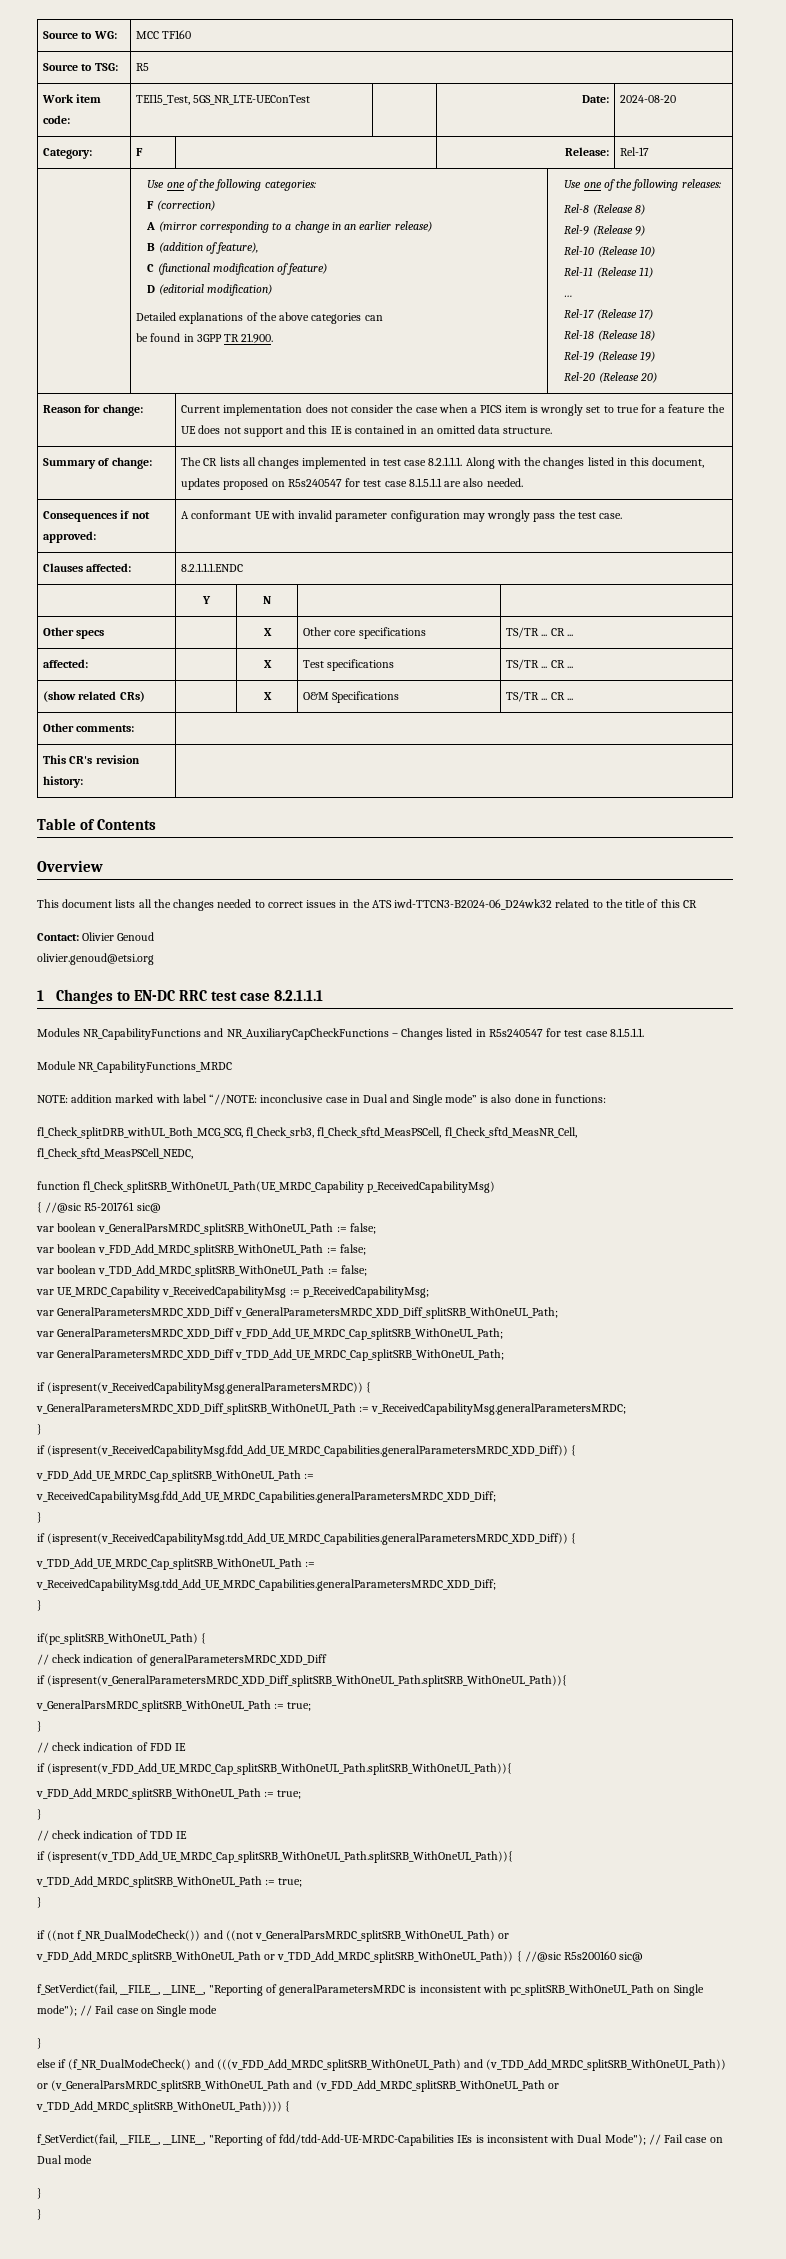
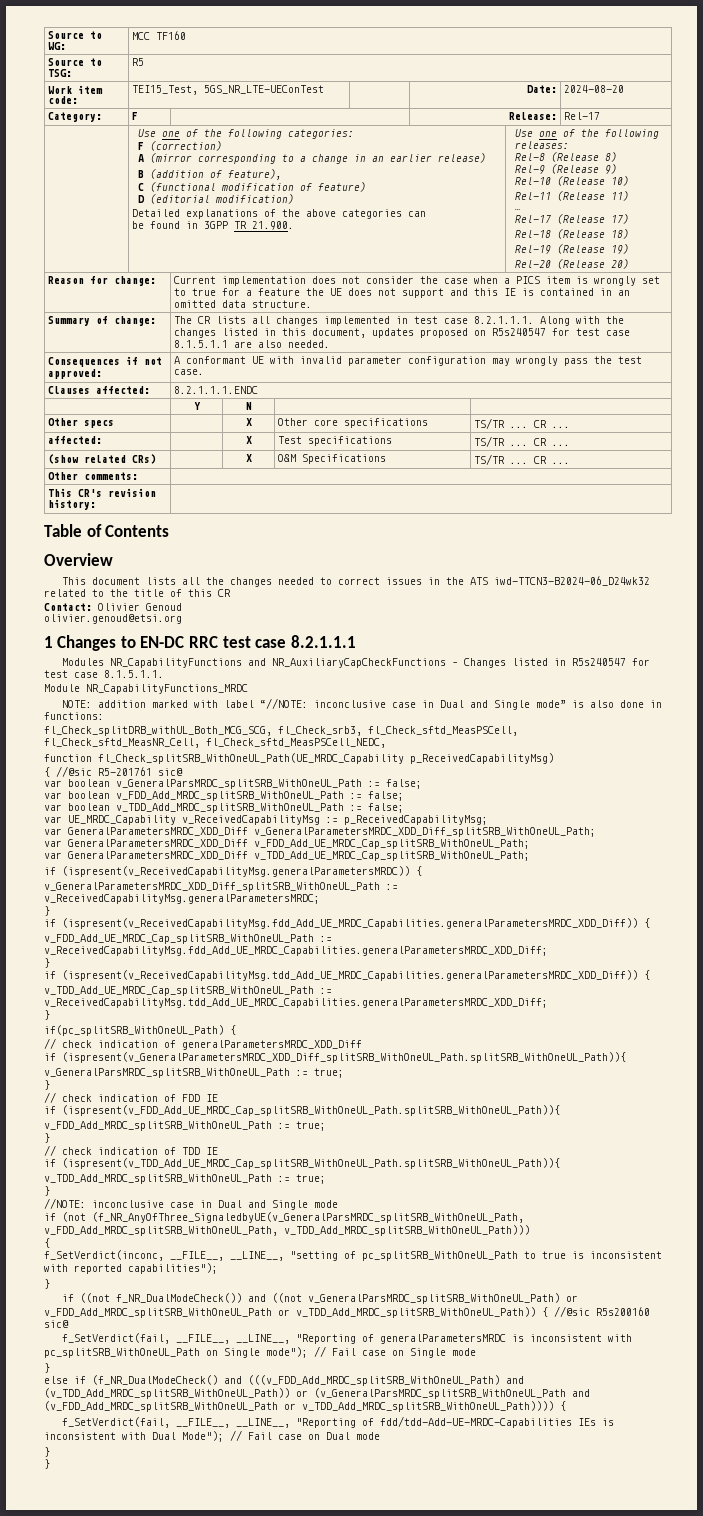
+ //NOTE: inconclusive case in Dual and Single mode
+ if (not (f_NR_AnyOfThree_SignaledbyUE(v_GeneralParsMRDC_splitSRB_WithOneUL_Path, v_FDD_Add_MRDC_splitSRB_WithOneUL_Path, v_TDD_Add_MRDC_splitSRB_WithOneUL_Path)))
+ {
+ f_SetVerdict(inconc, __FILE__, __LINE__, "setting of pc_splitSRB_WithOneUL_Path to true is inconsistent with reported capabilities");
+ }

